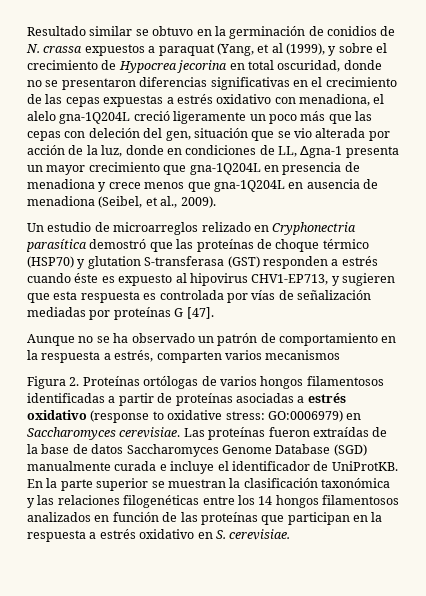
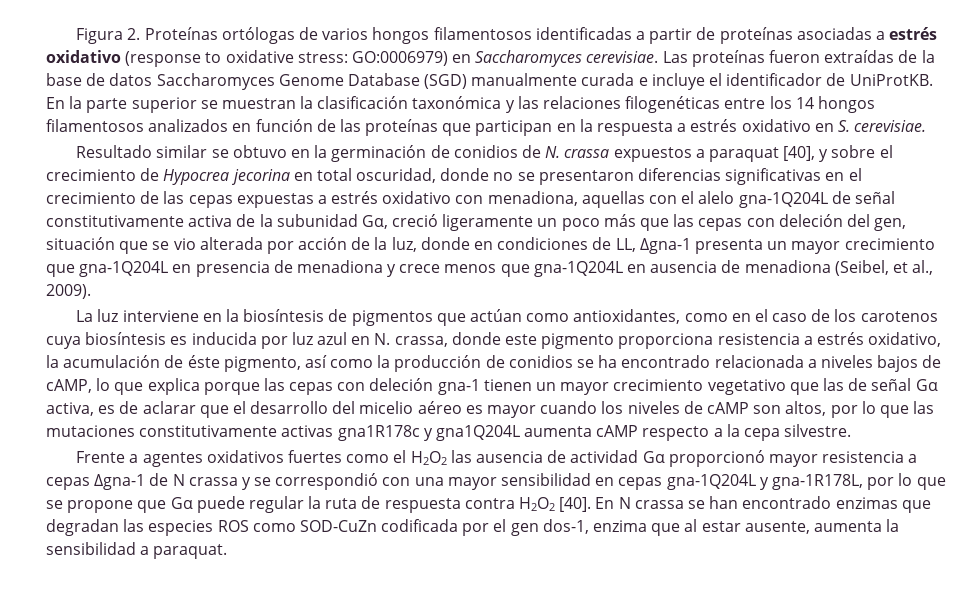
- Resultado similar se obtuvo en la germinación de conidios de N. crassa expuestos a paraquat (Yang, et al (1999), y sobre el crecimiento de Hypocrea jecorina en total oscuridad, donde no se presentaron diferencias significativas en el crecimiento de las cepas expuestas a estrés oxidativo con menadiona, el alelo gna-1Q204L creció ligeramente un poco más que las cepas con deleción del gen, situación que se vio alterada por acción de la luz, donde en condiciones de LL, ∆gna-1 presenta un mayor crecimiento que gna-1Q204L en presencia de menadiona y crece menos que gna-1Q204L en ausencia de menadiona (Seibel, et al., 2009).
- Un estudio de microarreglos relizado en Cryphonectria parasítica demostró que las proteínas de choque térmico (HSP70) y glutation S-transferasa (GST) responden a estrés cuando éste es expuesto al hipovirus CHV1-EP713, y sugieren que esta respuesta es controlada por vías de señalización mediadas por proteínas G [47].
- Aunque no se ha observado un patrón de comportamiento en la respuesta a estrés, comparten varios mecanismos
+ Resultado similar se obtuvo en la germinación de conidios de N. crassa expuestos a paraquat [40], y sobre el crecimiento de Hypocrea jecorina en total oscuridad, donde no se presentaron diferencias significativas en el crecimiento de las cepas expuestas a estrés oxidativo con menadiona, aquellas con el alelo gna-1Q204L de señal constitutivamente activa de la subunidad Gα, creció ligeramente un poco más que las cepas con deleción del gen, situación que se vio alterada por acción de la luz, donde en condiciones de LL, ∆gna-1 presenta un mayor crecimiento que gna-1Q204L en presencia de menadiona y crece menos que gna-1Q204L en ausencia de menadiona (Seibel, et al., 2009).
+ La luz interviene en la biosíntesis de pigmentos que actúan como antioxidantes, como en el caso de los carotenos cuya biosíntesis es inducida por luz azul en N. crassa, donde este pigmento proporciona resistencia a estrés oxidativo, la acumulación de éste pigmento, así como la producción de conidios se ha encontrado relacionada a niveles bajos de cAMP, lo que explica porque las cepas con deleción gna-1 tienen un mayor crecimiento vegetativo que las de señal Gα activa, es de aclarar que el desarrollo del micelio aéreo es mayor cuando los niveles de cAMP son altos, por lo que las mutaciones constitutivamente activas gna1R178c y gna1Q204L aumenta cAMP respecto a la cepa silvestre.
+ Frente a agentes oxidativos fuertes como el H2O2 las ausencia de actividad Gα proporcionó mayor resistencia a cepas Δgna-1 de N crassa y se correspondió con una mayor sensibilidad en cepas gna-1Q204L y gna-1R178L, por lo que se propone que Gα puede regular la ruta de respuesta contra H2O2 [40]. En N crassa se han encontrado enzimas que degradan las especies ROS como SOD-CuZn codificada por el gen dos-1, enzima que al estar ausente, aumenta la sensibilidad a paraquat.

